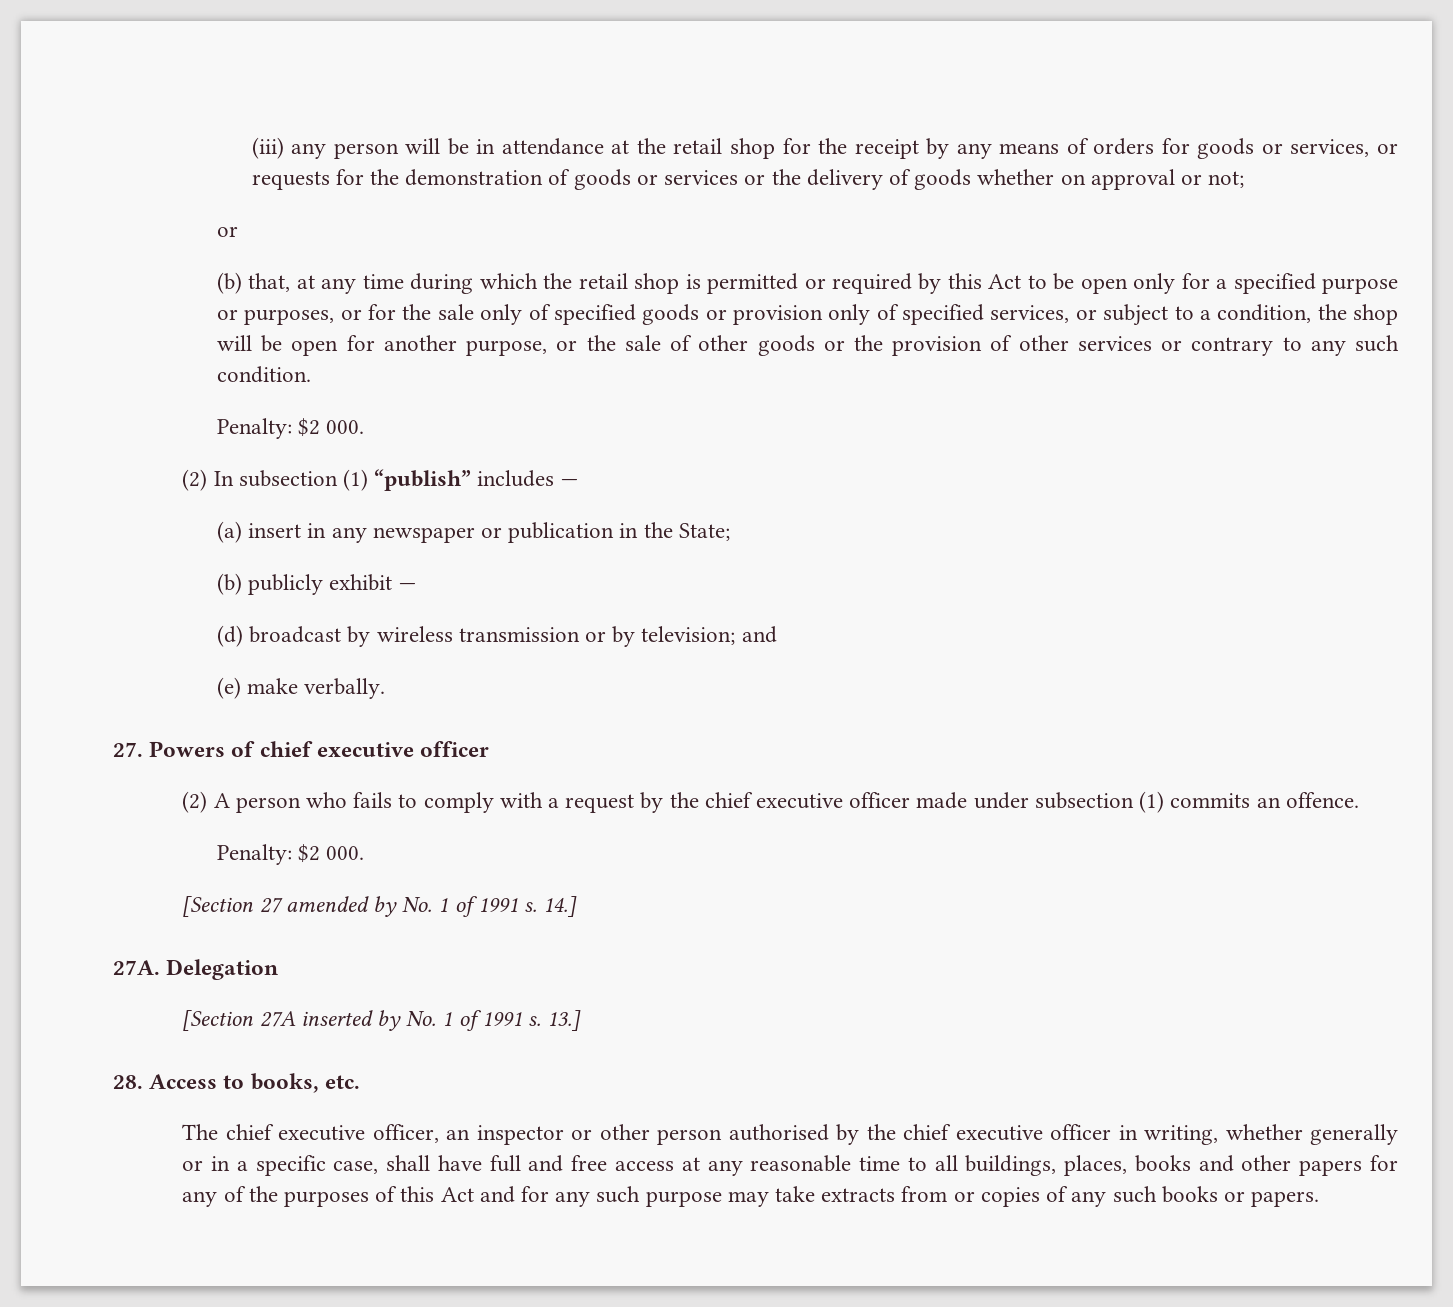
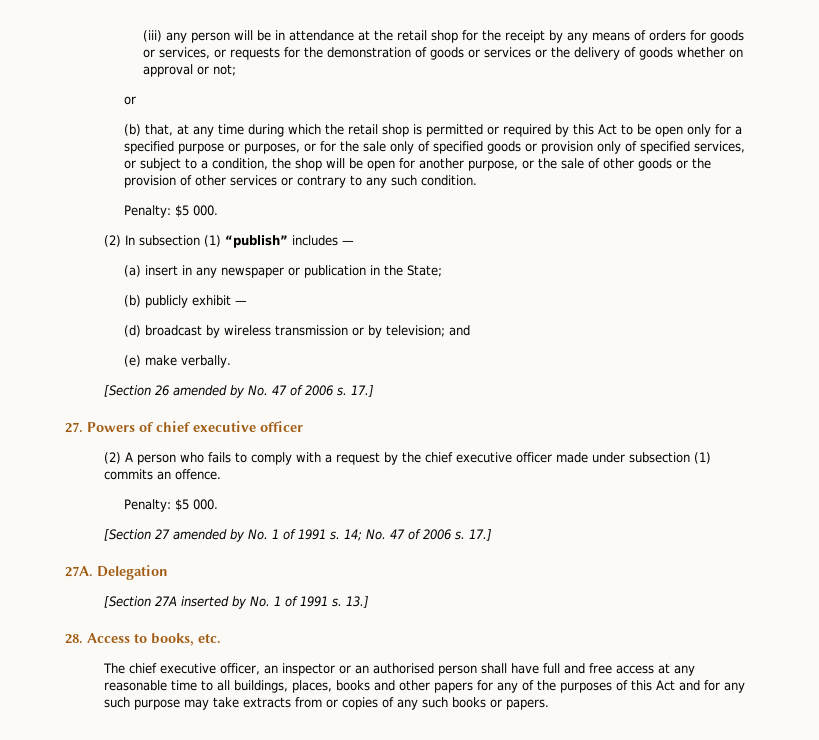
  (b) that, at any time during which the retail shop is permitted or required by this Act to be open only for a specified purpose or purposes, or for the sale only of specified goods or provision only of specified services, or subject to a condition, the shop will be open for another purpose, or the sale of other goods or the provision of other services or contrary to any such condition.
- Penalty: $2 000.
+ Penalty: $5 000.
+ [Section 26 amended by No. 47 of 2006 s. 17.]
  (2) A person who fails to comply with a request by the chief executive officer made under subsection (1) commits an offence.
- Penalty: $2 000.
+ Penalty: $5 000.
- 14.]
+ 14; No. 47 of 2006 s. 17.]
- The chief executive officer, an inspector or other person authorised by the chief executive officer in writing, whether generally or in a specific case, shall have full and free access at any reasonable time to all buildings, places, books and other papers for any of the purposes of this Act and for any such purpose may take extracts from or copies of any such books or papers.
+ The chief executive officer, an inspector or an authorised person shall have full and free access at any reasonable time to all buildings, places, books and other papers for any of the purposes of this Act and for any such purpose may take extracts from or copies of any such books or papers.

